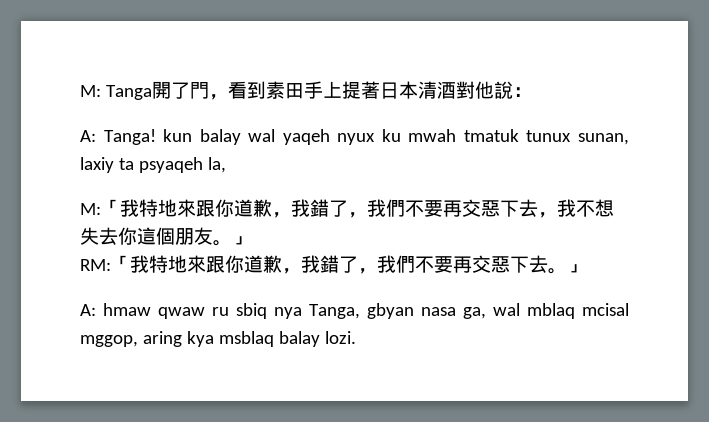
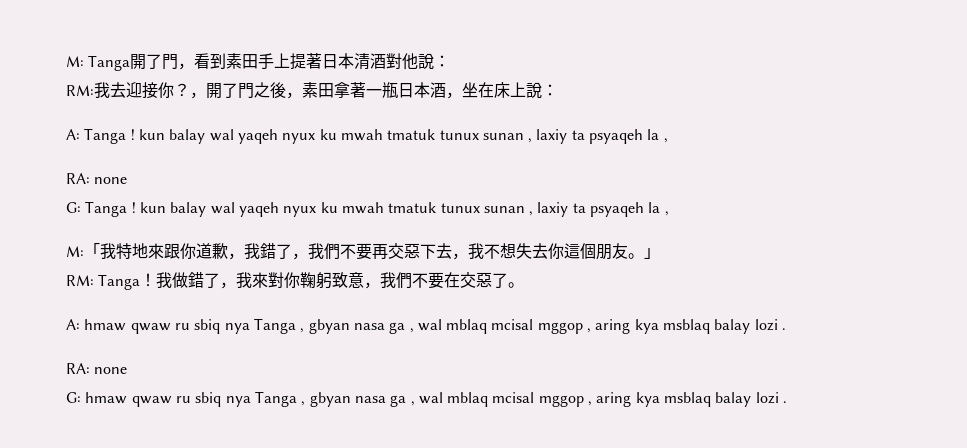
- A: Tanga! kun balay wal yaqeh nyux ku mwah tmatuk tunux sunan, laxiy ta psyaqeh la,
+ RM:我去迎接你？，開了門之後，素田拿著一瓶日本酒，坐在床上說：
+ A: Tanga ! kun balay wal yaqeh nyux ku mwah tmatuk tunux sunan , laxiy ta psyaqeh la ,
+ RA: none
+ G: Tanga ! kun balay wal yaqeh nyux ku mwah tmatuk tunux sunan , laxiy ta psyaqeh la ,
- RM:「我特地來跟你道歉，我錯了，我們不要再交惡下去。」
+ RM: Tanga！我做錯了，我來對你鞠躬致意，我們不要在交惡了。
- A: hmaw qwaw ru sbiq nya Tanga, gbyan nasa ga, wal mblaq mcisal mggop, aring kya msblaq balay lozi.
+ A: hmaw qwaw ru sbiq nya Tanga , gbyan nasa ga , wal mblaq mcisal mggop , aring kya msblaq balay lozi .
+ RA: none
+ G: hmaw qwaw ru sbiq nya Tanga , gbyan nasa ga , wal mblaq mcisal mggop , aring kya msblaq balay lozi .

